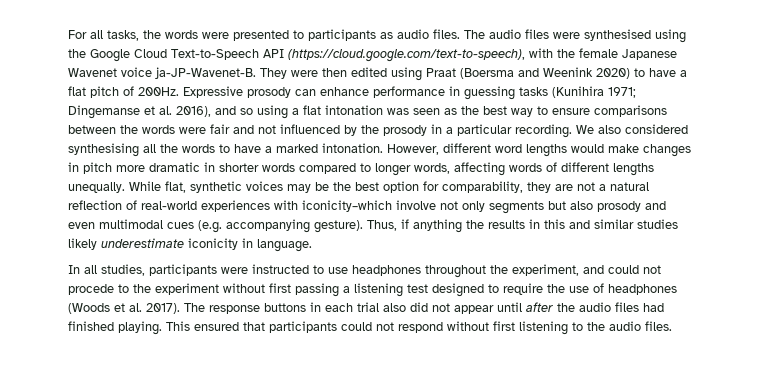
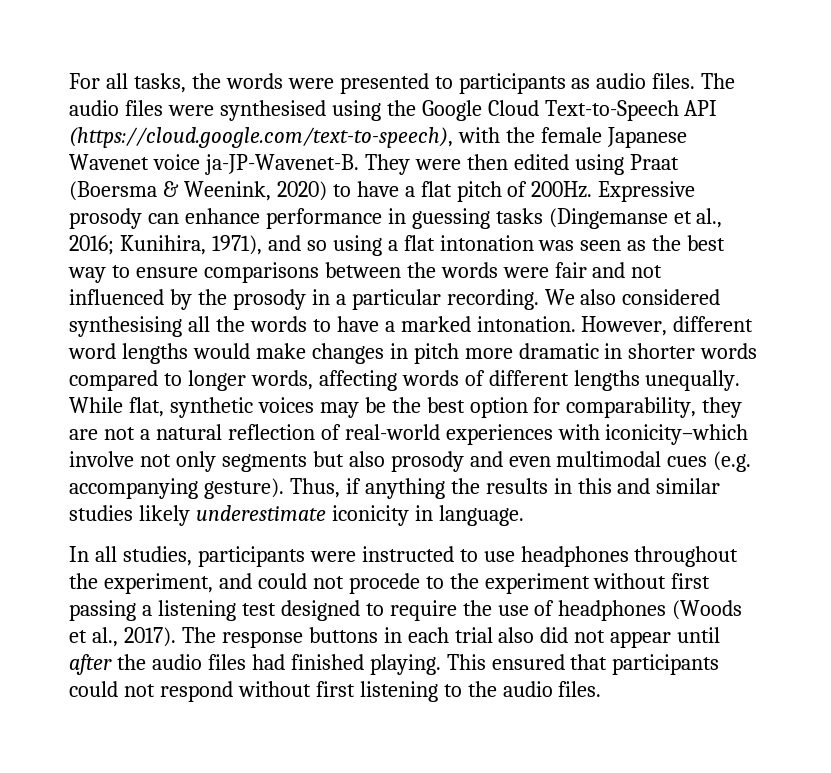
- They were then edited using Praat (Boersma and Weenink 2020) to have a flat pitch of 200Hz.
+ They were then edited using Praat (Boersma & Weenink, 2020) to have a flat pitch of 200Hz.
- Expressive prosody can enhance performance in guessing tasks (Kunihira 1971; Dingemanse et al. 2016), and so using a flat intonation was seen as the best way to ensure comparisons between the words were fair and not influenced by the prosody in a particular recording.
+ Expressive prosody can enhance performance in guessing tasks (Dingemanse et al., 2016; Kunihira, 1971), and so using a flat intonation was seen as the best way to ensure comparisons between the words were fair and not influenced by the prosody in a particular recording.
- In all studies, participants were instructed to use headphones throughout the experiment, and could not procede to the experiment without first passing a listening test designed to require the use of headphones (Woods et al. 2017).
+ In all studies, participants were instructed to use headphones throughout the experiment, and could not procede to the experiment without first passing a listening test designed to require the use of headphones (Woods et al., 2017).

